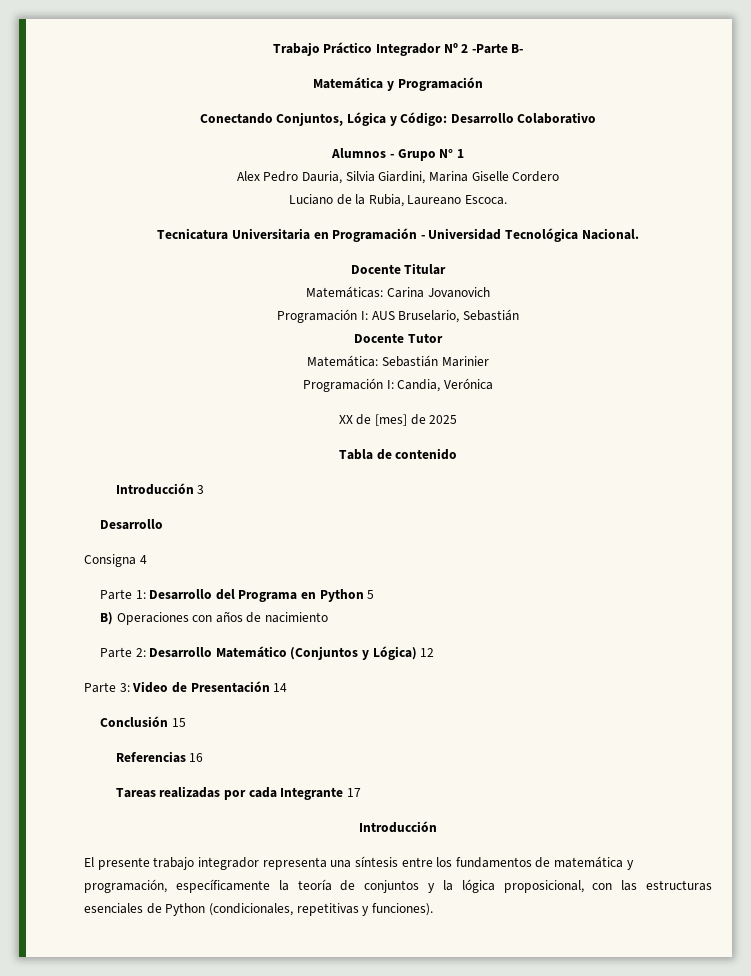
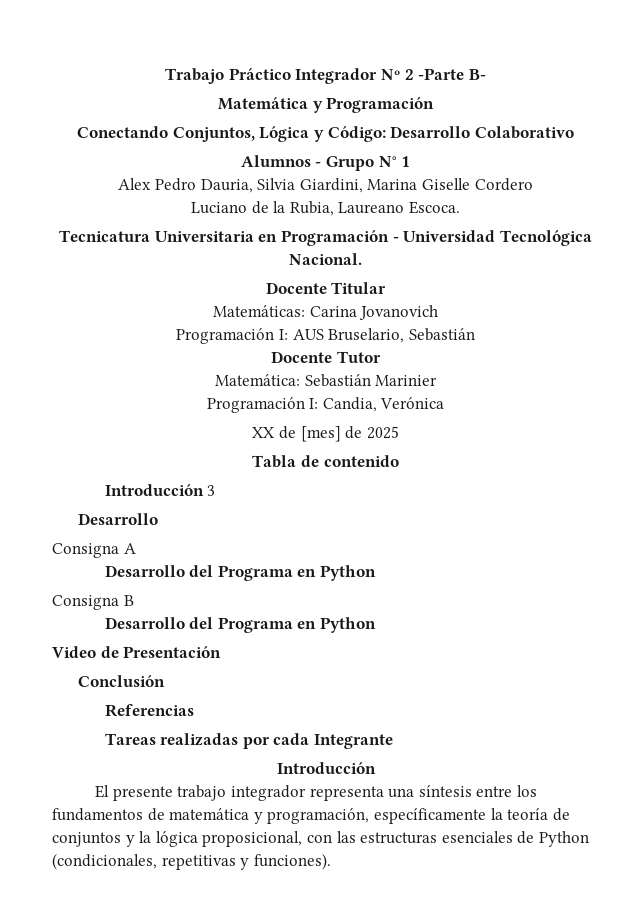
- Consigna 4
- Parte 1: Desarrollo del Programa en Python 5
- B) Operaciones con años de nacimiento
- Parte 2: Desarrollo Matemático (Conjuntos y Lógica) 12
- Parte 3: Video de Presentación 14
+ Consigna A
+ Desarrollo del Programa en Python
+ Consigna B
+ Desarrollo del Programa en Python
+ Video de Presentación
- Conclusión 15
+ Conclusión
- Referencias 16
+ Referencias
- Tareas realizadas por cada Integrante 17
+ Tareas realizadas por cada Integrante

